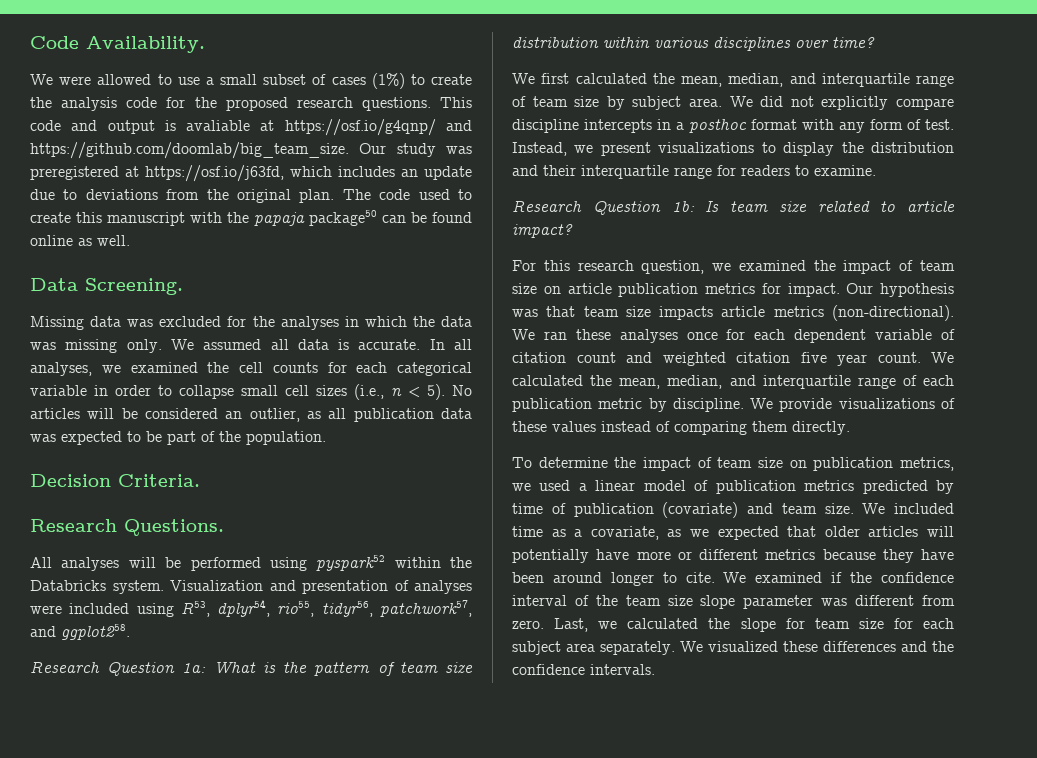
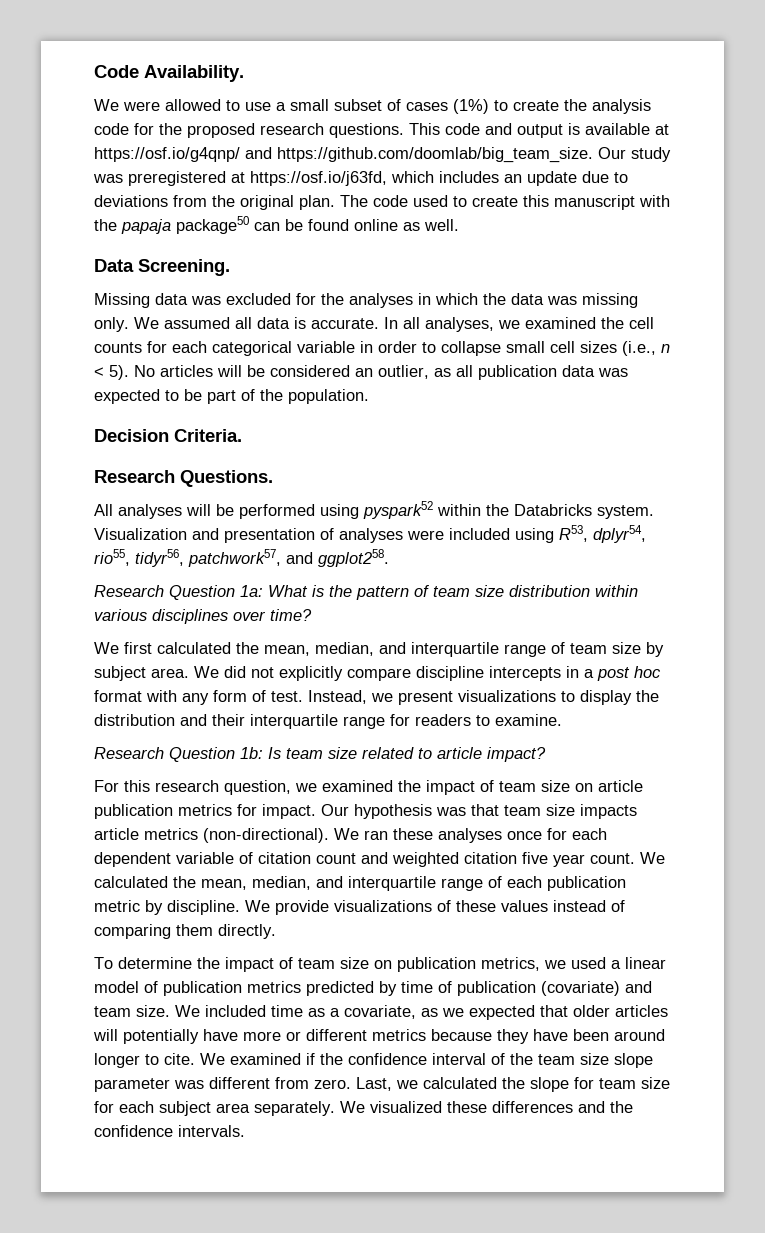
- This code and output is avaliable at https://osf.io/g4qnp/ and https://github.com/doomlab/big_team_size. Our study was preregistered at https://osf.io/j63fd, which includes an update due to deviations from the original plan.
+ This code and output is available at https://osf.io/g4qnp/ and https://github.com/doomlab/big_team_size. Our study was preregistered at https://osf.io/j63fd, which includes an update due to deviations from the original plan.
- We did not explicitly compare discipline intercepts in a posthoc format with any form of test.
+ We did not explicitly compare discipline intercepts in a post hoc format with any form of test.

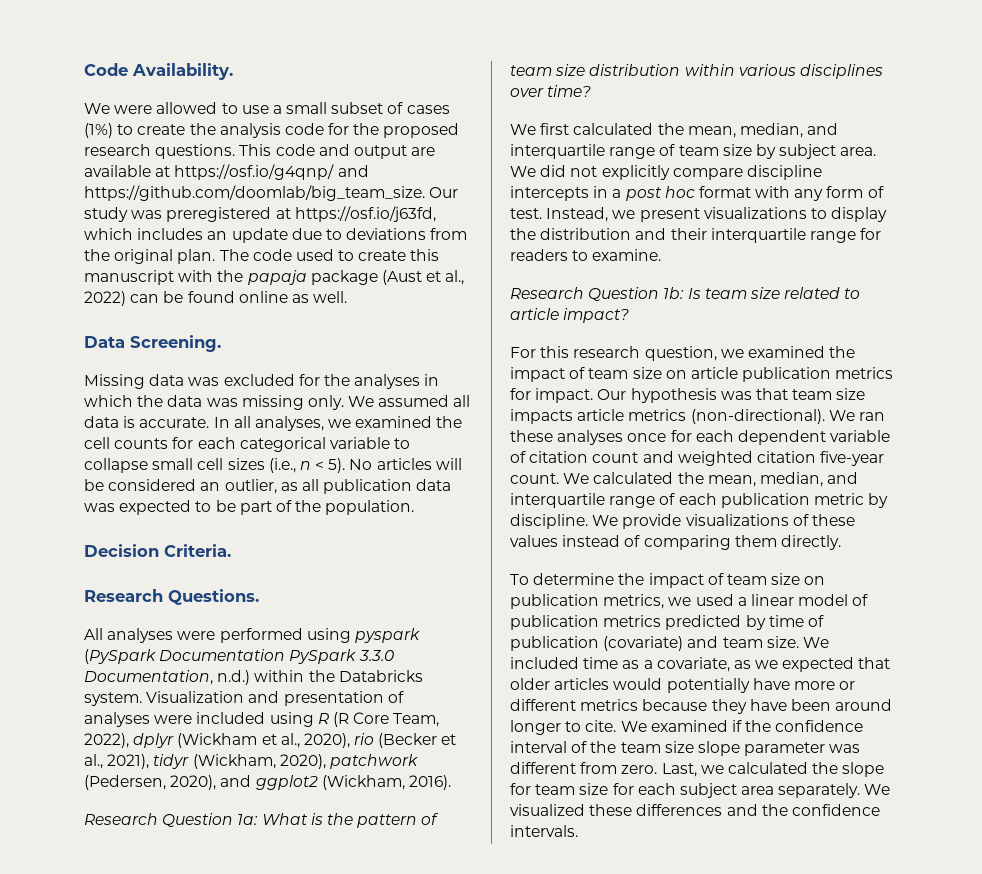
- This code and output is available at https://osf.io/g4qnp/ and https://github.com/doomlab/big_team_size. Our study was preregistered at https://osf.io/j63fd, which includes an update due to deviations from the original plan.
+ This code and output are available at https://osf.io/g4qnp/ and https://github.com/doomlab/big_team_size. Our study was preregistered at https://osf.io/j63fd, which includes an update due to deviations from the original plan.
- The code used to create this manuscript with the papaja package50 can be found online as well.
+ The code used to create this manuscript with the papaja package (Aust et al., 2022) can be found online as well.
- In all analyses, we examined the cell counts for each categorical variable in order to collapse small cell sizes (i.e., n < 5).
+ In all analyses, we examined the cell counts for each categorical variable to collapse small cell sizes (i.e., n < 5).
- All analyses will be performed using pyspark52 within the Databricks system.
+ All analyses were performed using pyspark (PySpark Documentation PySpark 3.3.0 Documentation, n.d.) within the Databricks system.
- Visualization and presentation of analyses were included using R53, dplyr54, rio55, tidyr56, patchwork57, and ggplot258.
+ Visualization and presentation of analyses were included using R (R Core Team, 2022), dplyr (Wickham et al., 2020), rio (Becker et al., 2021), tidyr (Wickham, 2020), patchwork (Pedersen, 2020), and ggplot2 (Wickham, 2016).
- We ran these analyses once for each dependent variable of citation count and weighted citation five year count.
+ We ran these analyses once for each dependent variable of citation count and weighted citation five-year count.
- We included time as a covariate, as we expected that older articles will potentially have more or different metrics because they have been around longer to cite.
+ We included time as a covariate, as we expected that older articles would potentially have more or different metrics because they have been around longer to cite.

